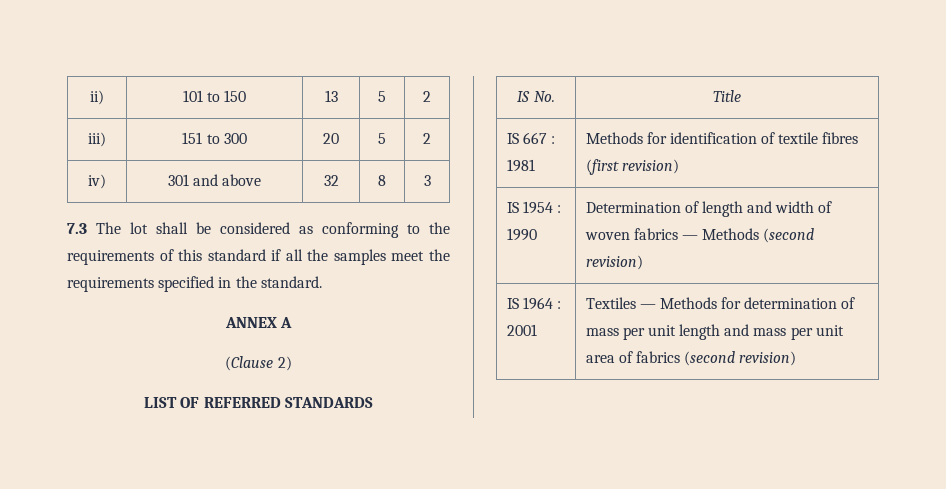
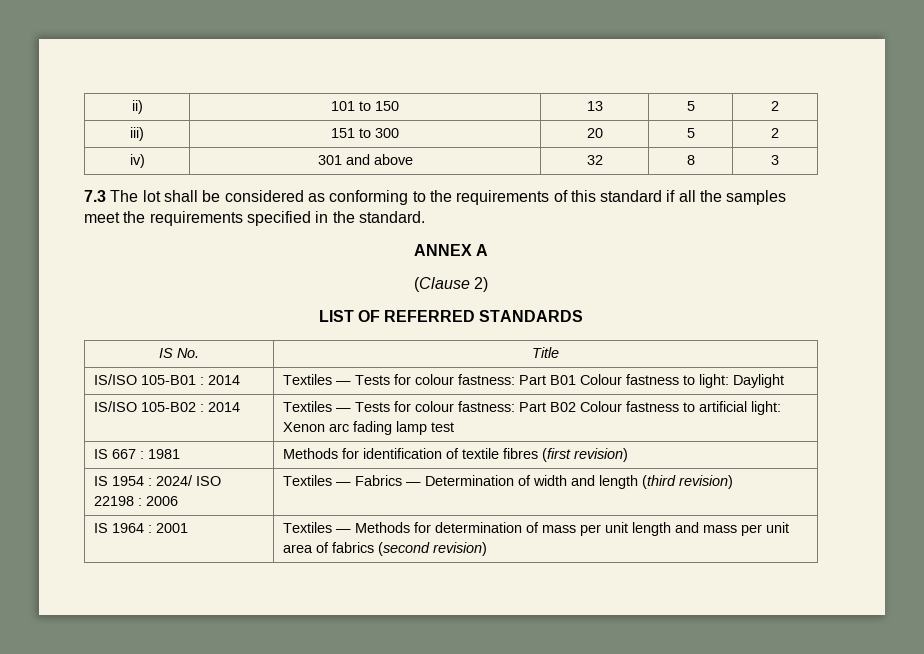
+ IS/ISO 105-B01 : 2014 | Textiles — Tests for colour fastness: Part B01 Colour fastness to light: Daylight
+ IS/ISO 105-B02 : 2014 | Textiles — Tests for colour fastness: Part B02 Colour fastness to artificial light: Xenon arc fading lamp test
- IS 1954 : 1990 | Determination of length and width of woven fabrics — Methods (second revision)
+ IS 1954 : 2024/ ISO 22198 : 2006 | Textiles — Fabrics — Determination of width and length (third revision)

